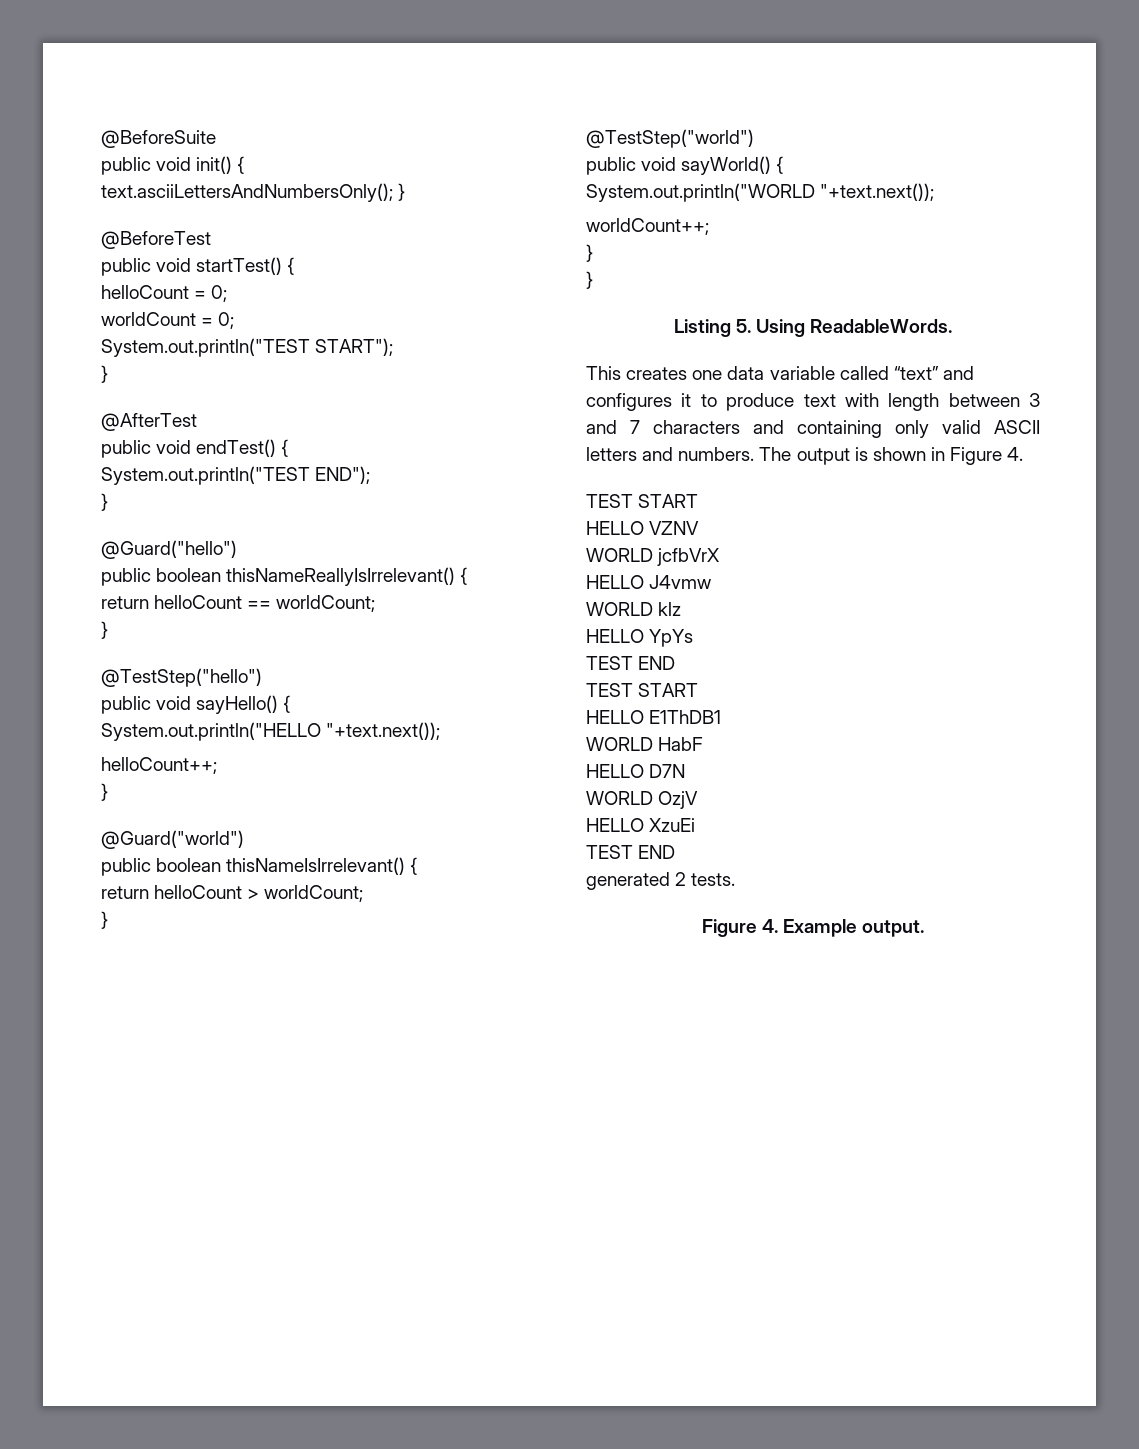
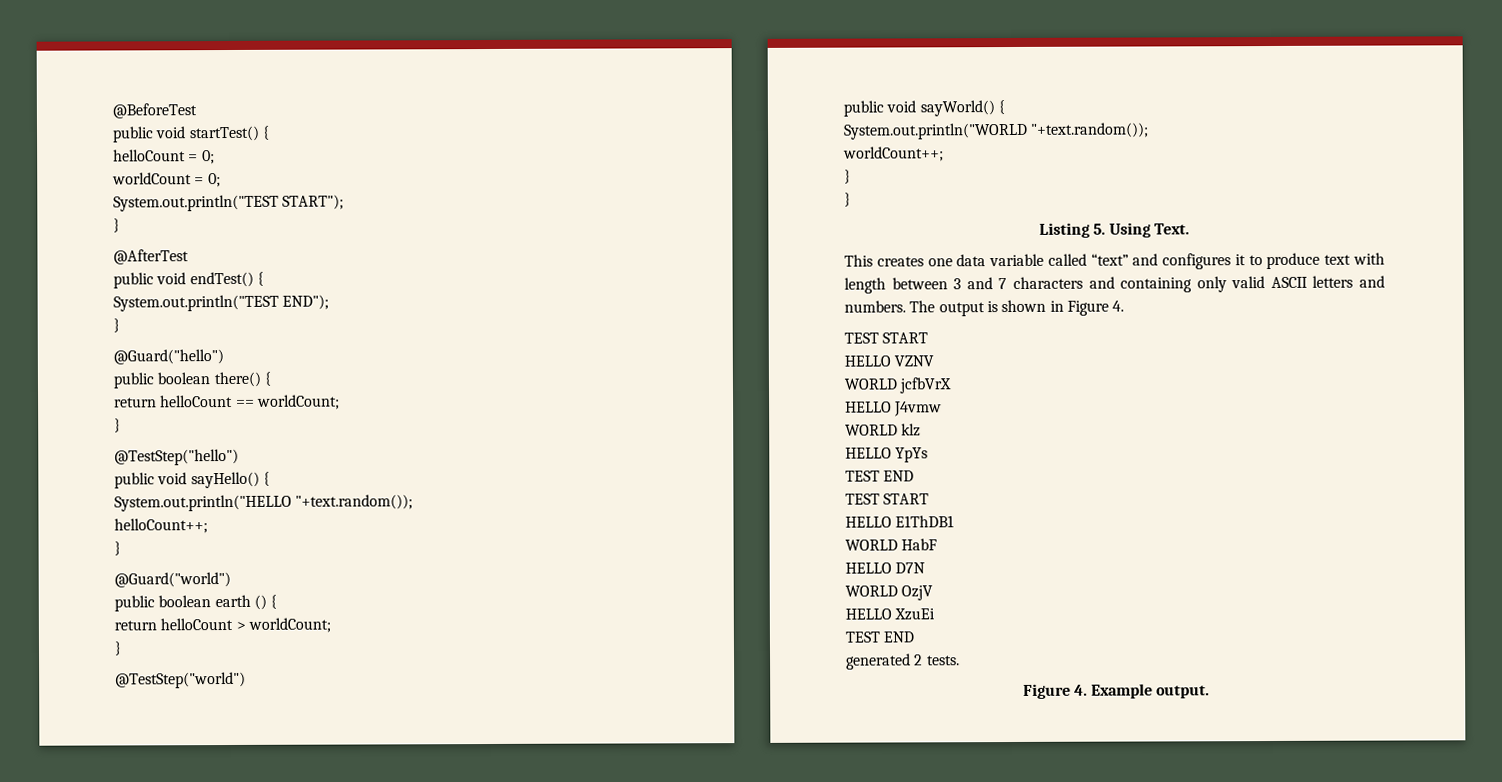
- @BeforeSuite
- public void init() {
- text.asciiLettersAndNumbersOnly(); }
- public boolean thisNameReallyIsIrrelevant() {
+ public boolean there() {
- System.out.println("HELLO "+text.next());
+ System.out.println("HELLO "+text.random());
- public boolean thisNameIsIrrelevant() {
+ public boolean earth () {
- System.out.println("WORLD "+text.next());
+ System.out.println("WORLD "+text.random());
- Listing 5. Using ReadableWords.
+ Listing 5. Using Text.

